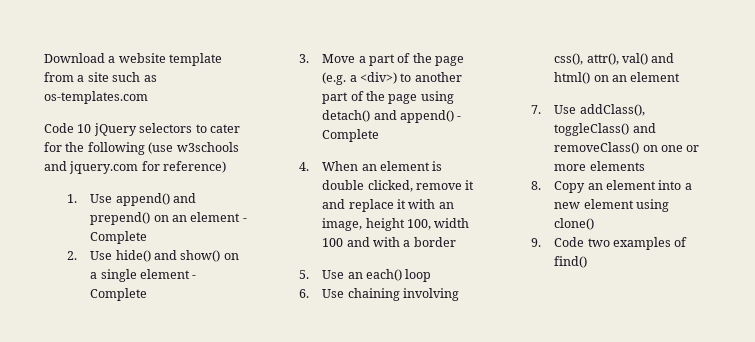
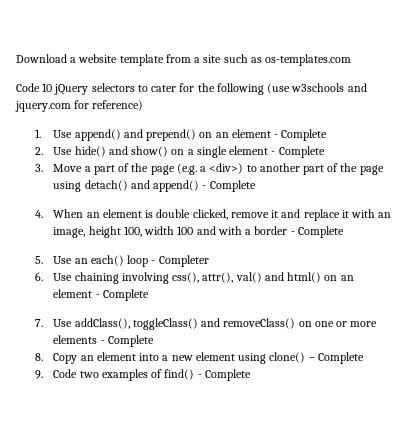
- 4. When an element is double clicked, remove it and replace it with an image, height 100, width 100 and with a border
+ 4. When an element is double clicked, remove it and replace it with an image, height 100, width 100 and with a border - Complete
- 5. Use an each() loop
+ 5. Use an each() loop - Completer
- 6. Use chaining involving css(), attr(), val() and html() on an element
+ 6. Use chaining involving css(), attr(), val() and html() on an element - Complete
- 7. Use addClass(), toggleClass() and removeClass() on one or more elements
+ 7. Use addClass(), toggleClass() and removeClass() on one or more elements - Complete
- 8. Copy an element into a new element using clone()
+ 8. Copy an element into a new element using clone() – Complete
- 9. Code two examples of find()
+ 9. Code two examples of find() - Complete

